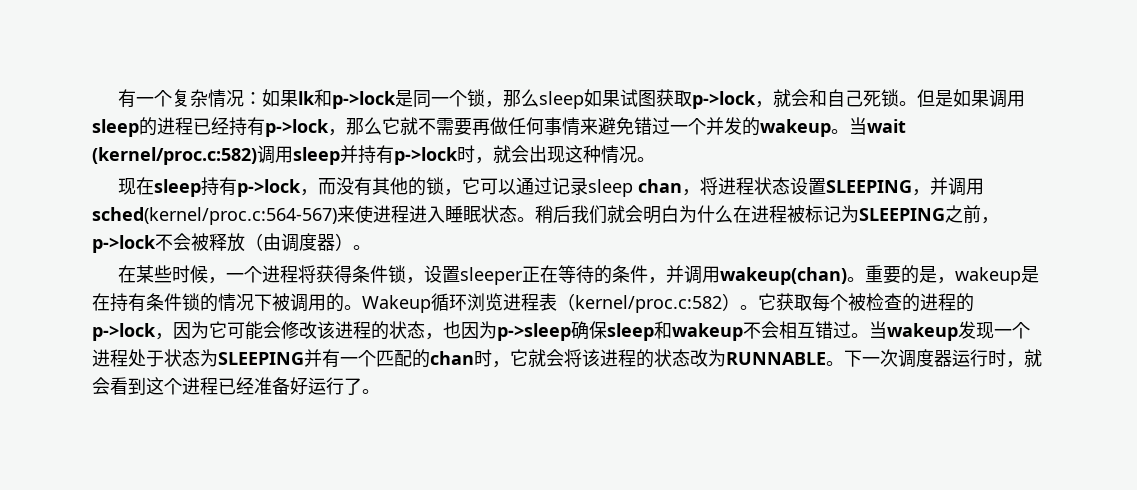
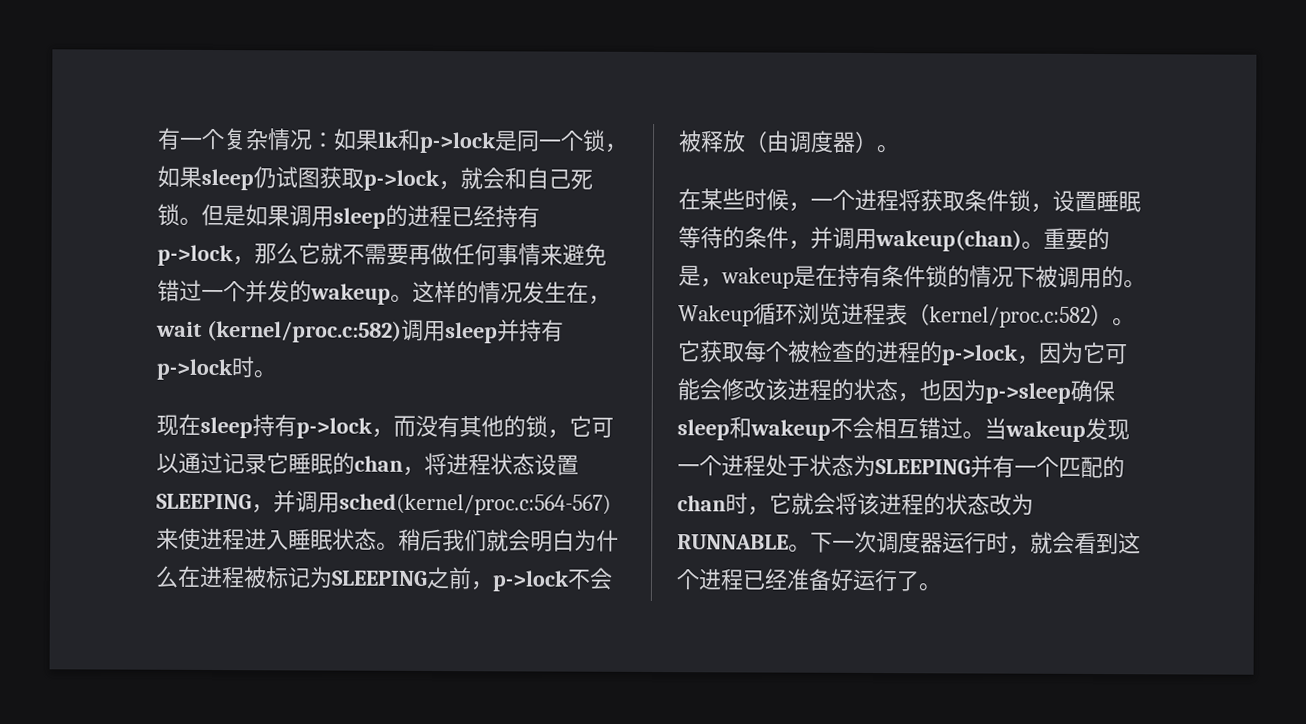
- 有一个复杂情况：如果lk和p->lock是同一个锁，那么sleep如果试图获取p->lock，就会和自己死锁。
+ 有一个复杂情况：如果lk和p->lock是同一个锁，如果sleep仍试图获取p->lock，就会和自己死锁。
- 当wait (kernel/proc.c:582)调用sleep并持有p->lock时，就会出现这种情况。
+ 这样的情况发生在，wait (kernel/proc.c:582)调用sleep并持有p->lock时。
- 现在sleep持有p->lock，而没有其他的锁，它可以通过记录sleep chan，将进程状态设置SLEEPING，并调用sched(kernel/proc.c:564-567)来使进程进入睡眠状态。
+ 现在sleep持有p->lock，而没有其他的锁，它可以通过记录它睡眠的chan，将进程状态设置SLEEPING，并调用sched(kernel/proc.c:564-567)来使进程进入睡眠状态。
- 在某些时候，一个进程将获得条件锁，设置sleeper正在等待的条件，并调用wakeup(chan)。
+ 在某些时候，一个进程将获取条件锁，设置睡眠等待的条件，并调用wakeup(chan)。

